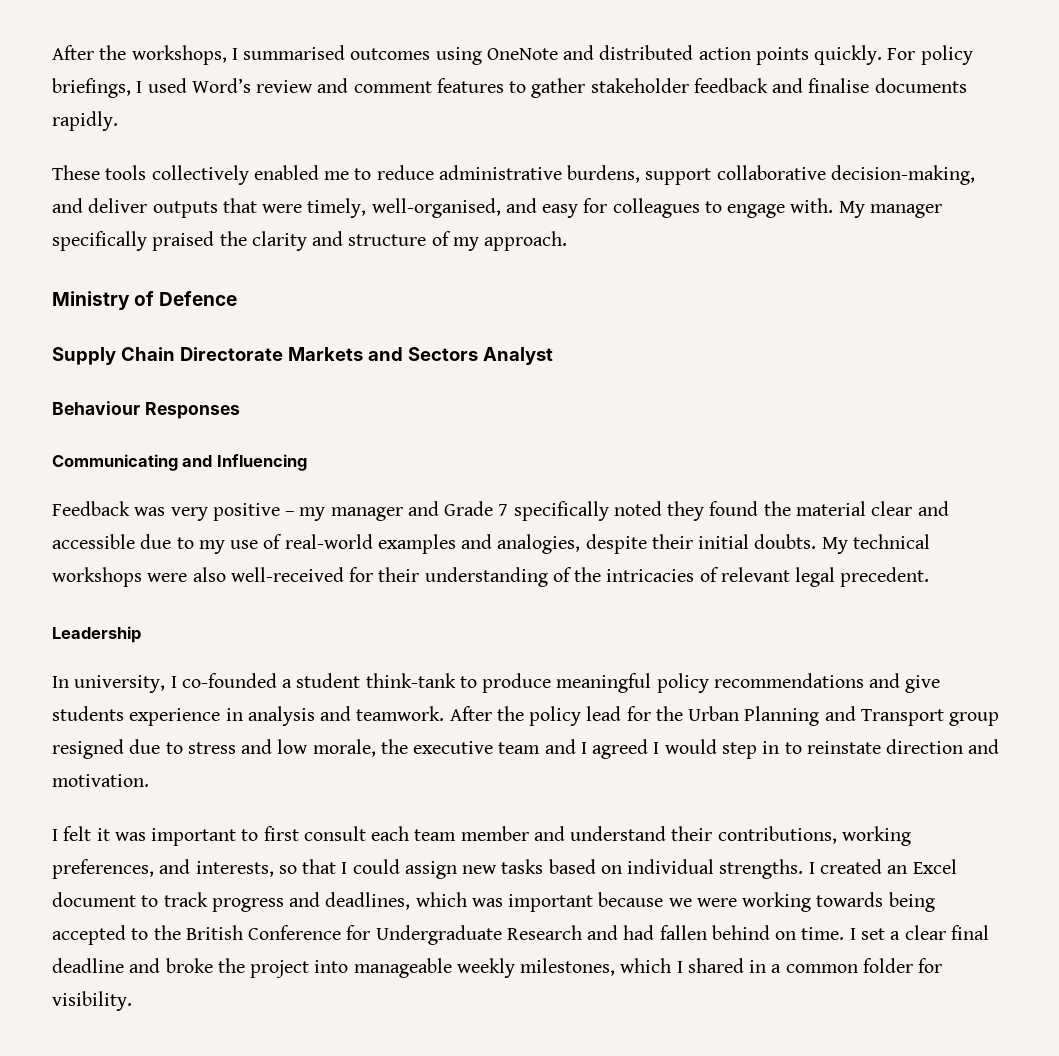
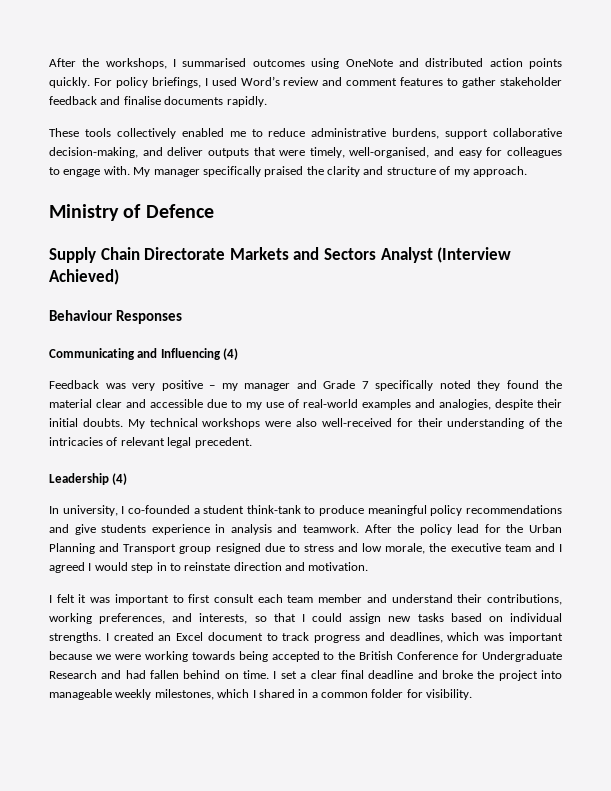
- Supply Chain Directorate Markets and Sectors Analyst
+ Supply Chain Directorate Markets and Sectors Analyst (Interview Achieved)
- Communicating and Influencing
+ Communicating and Influencing (4)
- Leadership
+ Leadership (4)

